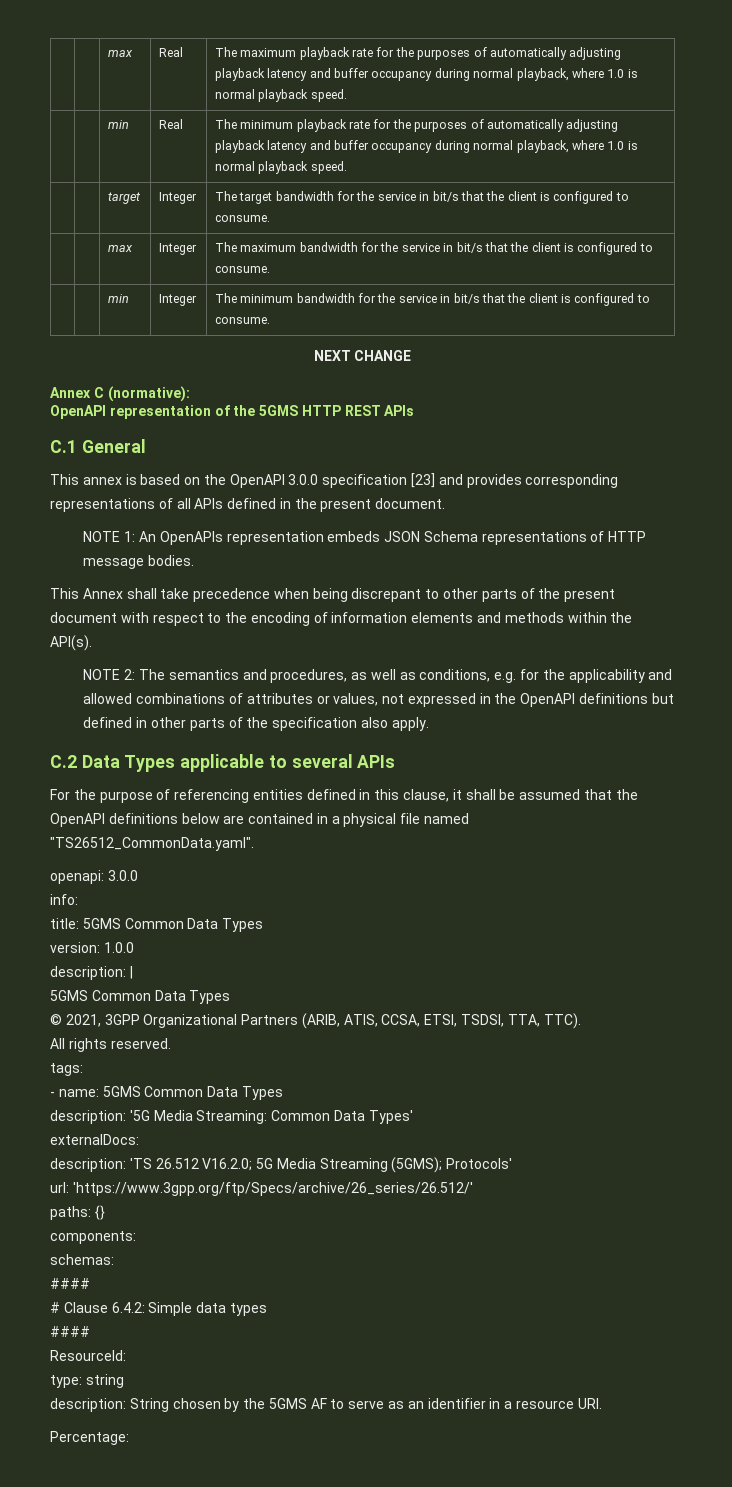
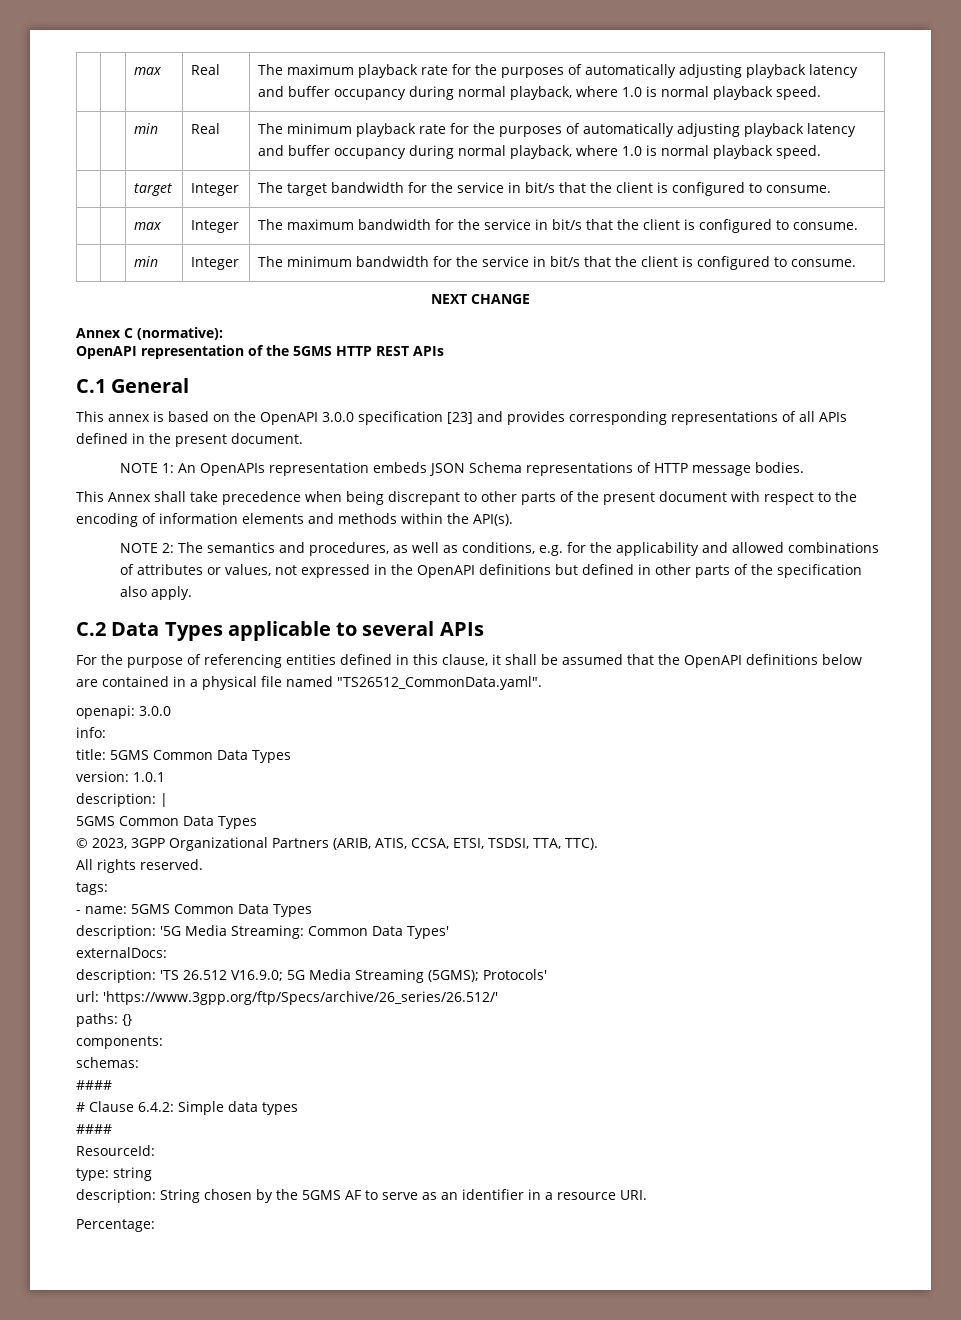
- version: 1.0.0
+ version: 1.0.1
- © 2021, 3GPP Organizational Partners (ARIB, ATIS, CCSA, ETSI, TSDSI, TTA, TTC).
+ © 2023, 3GPP Organizational Partners (ARIB, ATIS, CCSA, ETSI, TSDSI, TTA, TTC).
- description: 'TS 26.512 V16.2.0; 5G Media Streaming (5GMS); Protocols'
+ description: 'TS 26.512 V16.9.0; 5G Media Streaming (5GMS); Protocols'

